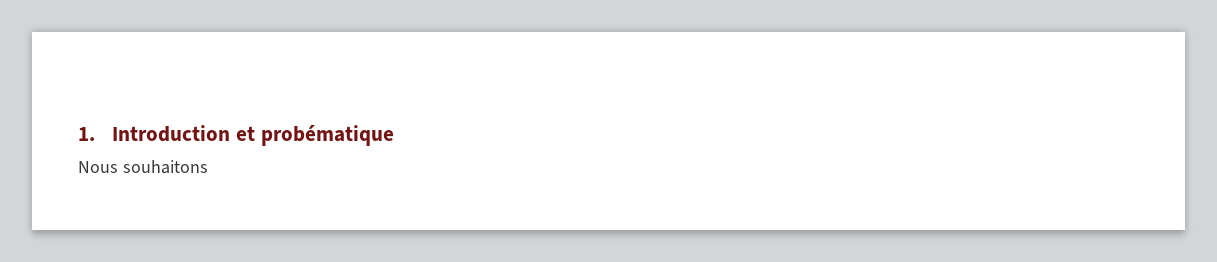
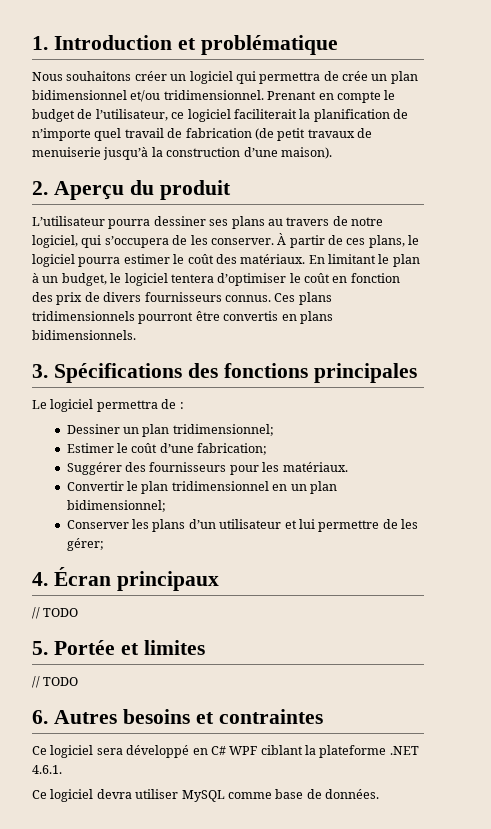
- 1. Introduction et probématique
+ 1. Introduction et problématique
- Nous souhaitons
+ Nous souhaitons créer un logiciel qui permettra de crée un plan bidimensionnel et/ou tridimensionnel. Prenant en compte le budget de l’utilisateur, ce logiciel faciliterait la planification de n’importe quel travail de fabrication (de petit travaux de menuiserie jusqu’à la construction d’une maison).
+ 2. Aperçu du produit
+ L’utilisateur pourra dessiner ses plans au travers de notre logiciel, qui s’occupera de les conserver. À partir de ces plans, le logiciel pourra estimer le coût des matériaux. En limitant le plan à un budget, le logiciel tentera d’optimiser le coût en fonction des prix de divers fournisseurs connus. Ces plans tridimensionnels pourront être convertis en plans bidimensionnels.
+ 3. Spécifications des fonctions principales
+ Le logiciel permettra de :
+ Dessiner un plan tridimensionnel;
+ Estimer le coût d’une fabrication;
+ Suggérer des fournisseurs pour les matériaux.
+ Convertir le plan tridimensionnel en un plan bidimensionnel;
+ Conserver les plans d’un utilisateur et lui permettre de les gérer;
+ 4. Écran principaux
+ // TODO
+ 5. Portée et limites
+ // TODO
+ 6. Autres besoins et contraintes
+ Ce logiciel sera développé en C# WPF ciblant la plateforme .NET 4.6.1.
+ Ce logiciel devra utiliser MySQL comme base de données.

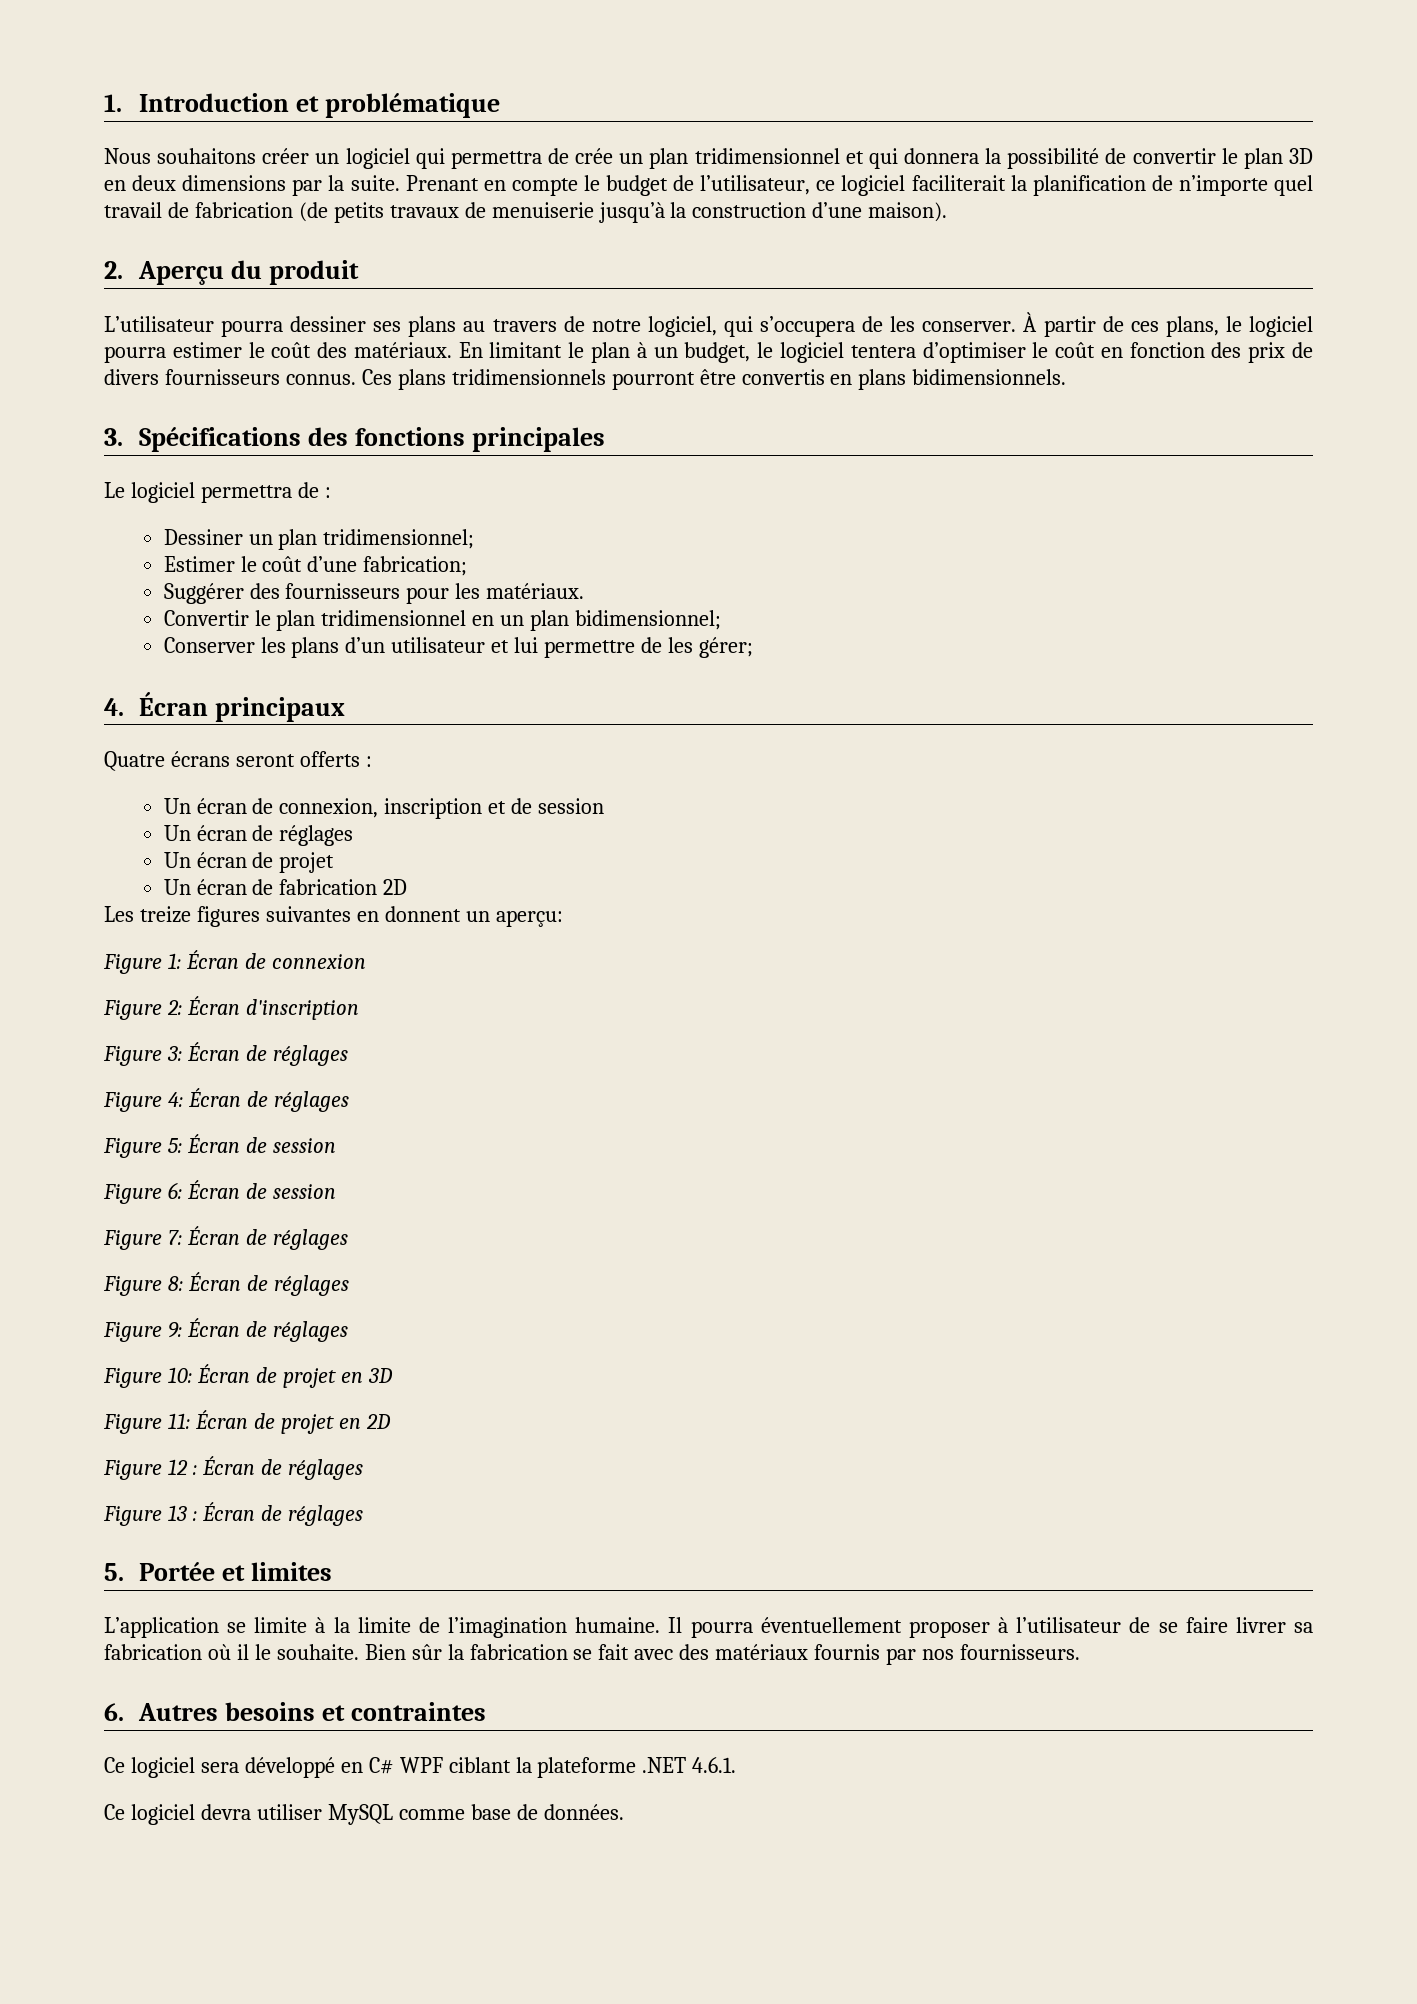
- Nous souhaitons créer un logiciel qui permettra de crée un plan bidimensionnel et/ou tridimensionnel.
+ Nous souhaitons créer un logiciel qui permettra de crée un plan tridimensionnel et qui donnera la possibilité de convertir le plan 3D en deux dimensions par la suite.
- Prenant en compte le budget de l’utilisateur, ce logiciel faciliterait la planification de n’importe quel travail de fabrication (de petit travaux de menuiserie jusqu’à la construction d’une maison).
+ Prenant en compte le budget de l’utilisateur, ce logiciel faciliterait la planification de n’importe quel travail de fabrication (de petits travaux de menuiserie jusqu’à la construction d’une maison).
  4. Écran principaux
- // TODO
+ Quatre écrans seront offerts :
+ Un écran de connexion, inscription et de session
+ Un écran de réglages
+ Un écran de projet
+ Un écran de fabrication 2D
+ Les treize figures suivantes en donnent un aperçu:
+ Figure 1: Écran de connexion
+ Figure 2: Écran d'inscription
+ Figure 3: Écran de réglages
+ Figure 4: Écran de réglages
+ Figure 5: Écran de session
+ Figure 6: Écran de session
+ Figure 7: Écran de réglages
+ Figure 8: Écran de réglages
+ Figure 9: Écran de réglages
+ Figure 10: Écran de projet en 3D
+ Figure 11: Écran de projet en 2D
+ Figure 12 : Écran de réglages
+ Figure 13 : Écran de réglages
  5. Portée et limites
- // TODO
+ L’application se limite à la limite de l’imagination humaine. Il pourra éventuellement proposer à l’utilisateur de se faire livrer sa fabrication où il le souhaite. Bien sûr la fabrication se fait avec des matériaux fournis par nos fournisseurs.

